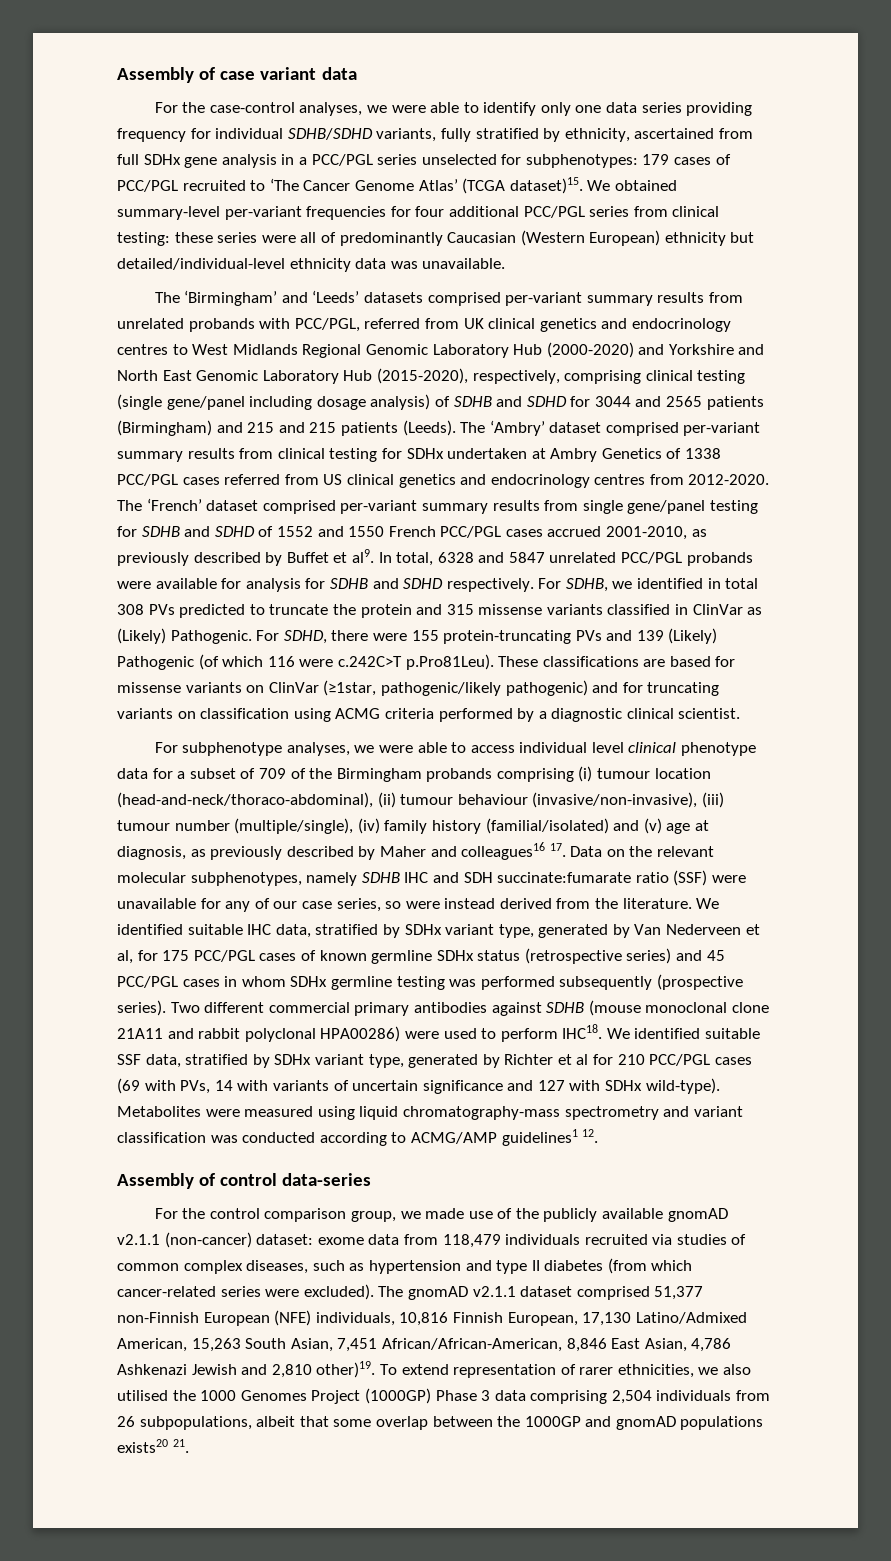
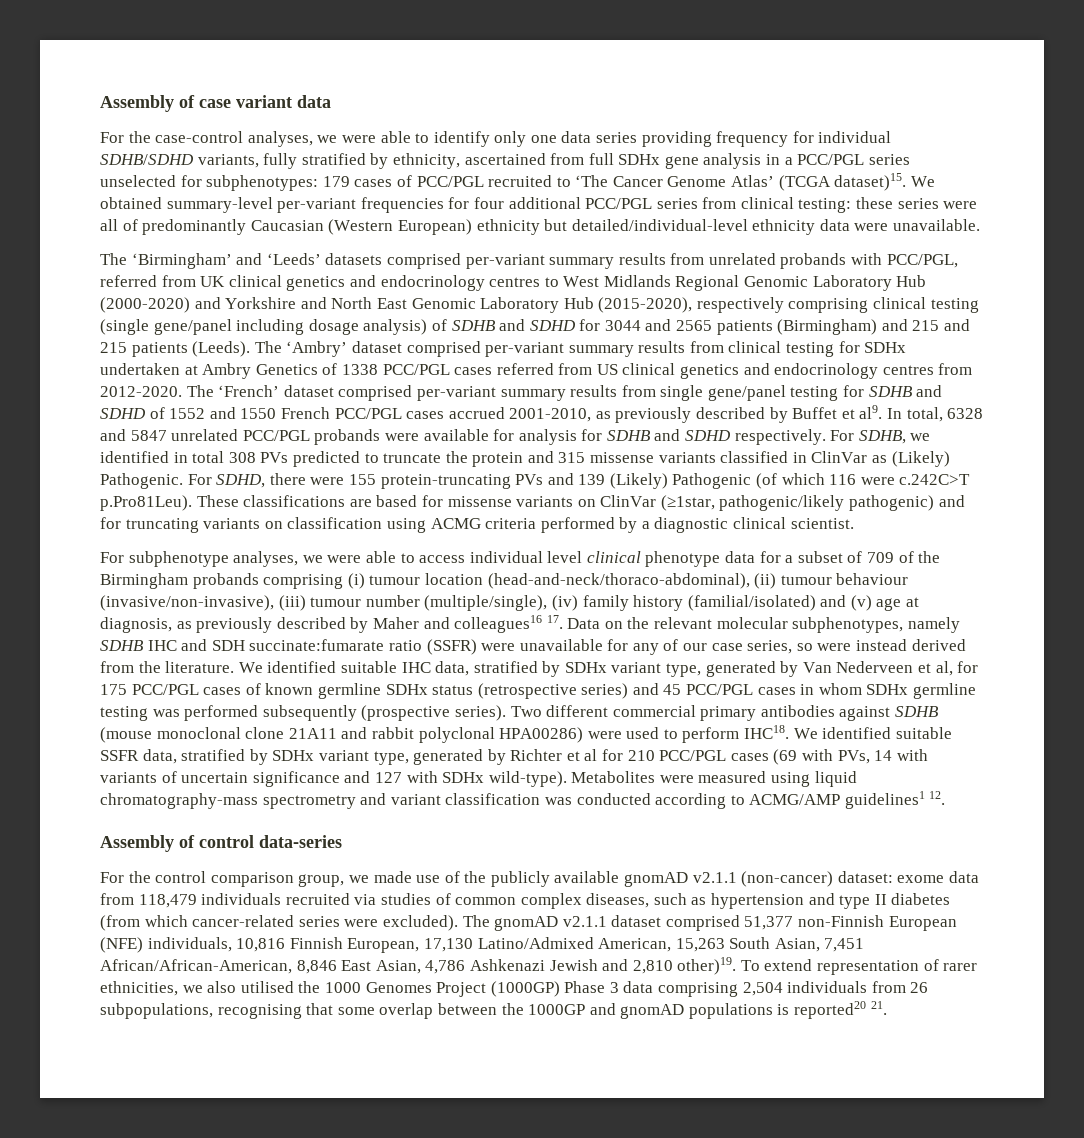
- We obtained summary-level per-variant frequencies for four additional PCC/PGL series from clinical testing: these series were all of predominantly Caucasian (Western European) ethnicity but detailed/individual-level ethnicity data was unavailable.
+ We obtained summary-level per-variant frequencies for four additional PCC/PGL series from clinical testing: these series were all of predominantly Caucasian (Western European) ethnicity but detailed/individual-level ethnicity data were unavailable.
- The ‘Birmingham’ and ‘Leeds’ datasets comprised per-variant summary results from unrelated probands with PCC/PGL, referred from UK clinical genetics and endocrinology centres to West Midlands Regional Genomic Laboratory Hub (2000-2020) and Yorkshire and North East Genomic Laboratory Hub (2015-2020), respectively, comprising clinical testing (single gene/panel including dosage analysis) of SDHB and SDHD for 3044 and 2565 patients (Birmingham) and 215 and 215 patients (Leeds).
+ The ‘Birmingham’ and ‘Leeds’ datasets comprised per-variant summary results from unrelated probands with PCC/PGL, referred from UK clinical genetics and endocrinology centres to West Midlands Regional Genomic Laboratory Hub (2000-2020) and Yorkshire and North East Genomic Laboratory Hub (2015-2020), respectively comprising clinical testing (single gene/panel including dosage analysis) of SDHB and SDHD for 3044 and 2565 patients (Birmingham) and 215 and 215 patients (Leeds).
- For subphenotype analyses, we were able to access individual level clinical phenotype data for a subset of 709 of the Birmingham probands comprising (i) tumour location (head-and-neck/thoraco-abdominal), (ii) tumour behaviour (invasive/non-invasive), (iii) tumour number (multiple/single), (iv) family history (familial/isolated) and (v) age at diagnosis, as previously described by Maher and colleagues16 17. Data on the relevant molecular subphenotypes, namely SDHB IHC and SDH succinate:fumarate ratio (SSF) were unavailable for any of our case series, so were instead derived from the literature.
+ For subphenotype analyses, we were able to access individual level clinical phenotype data for a subset of 709 of the Birmingham probands comprising (i) tumour location (head-and-neck/thoraco-abdominal), (ii) tumour behaviour (invasive/non-invasive), (iii) tumour number (multiple/single), (iv) family history (familial/isolated) and (v) age at diagnosis, as previously described by Maher and colleagues16 17. Data on the relevant molecular subphenotypes, namely SDHB IHC and SDH succinate:fumarate ratio (SSFR) were unavailable for any of our case series, so were instead derived from the literature.
- We identified suitable SSF data, stratified by SDHx variant type, generated by Richter et al for 210 PCC/PGL cases (69 with PVs, 14 with variants of uncertain significance and 127 with SDHx wild-type).
+ We identified suitable SSFR data, stratified by SDHx variant type, generated by Richter et al for 210 PCC/PGL cases (69 with PVs, 14 with variants of uncertain significance and 127 with SDHx wild-type).
- To extend representation of rarer ethnicities, we also utilised the 1000 Genomes Project (1000GP) Phase 3 data comprising 2,504 individuals from 26 subpopulations, albeit that some overlap between the 1000GP and gnomAD populations exists20 21.
+ To extend representation of rarer ethnicities, we also utilised the 1000 Genomes Project (1000GP) Phase 3 data comprising 2,504 individuals from 26 subpopulations, recognising that some overlap between the 1000GP and gnomAD populations is reported20 21.

